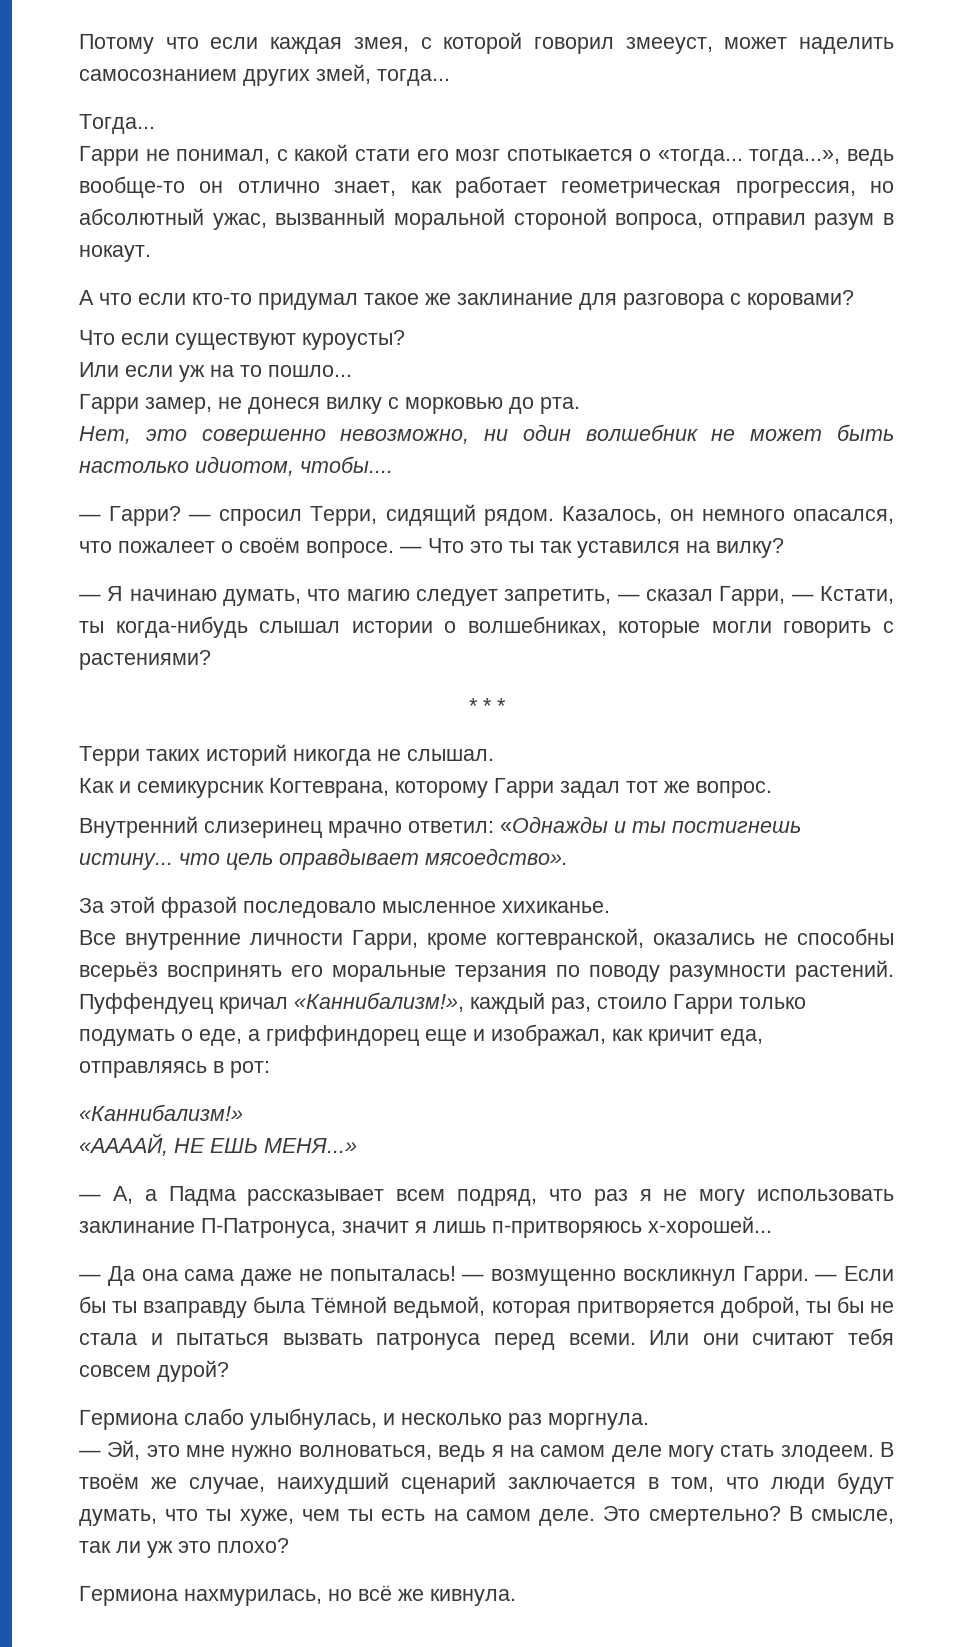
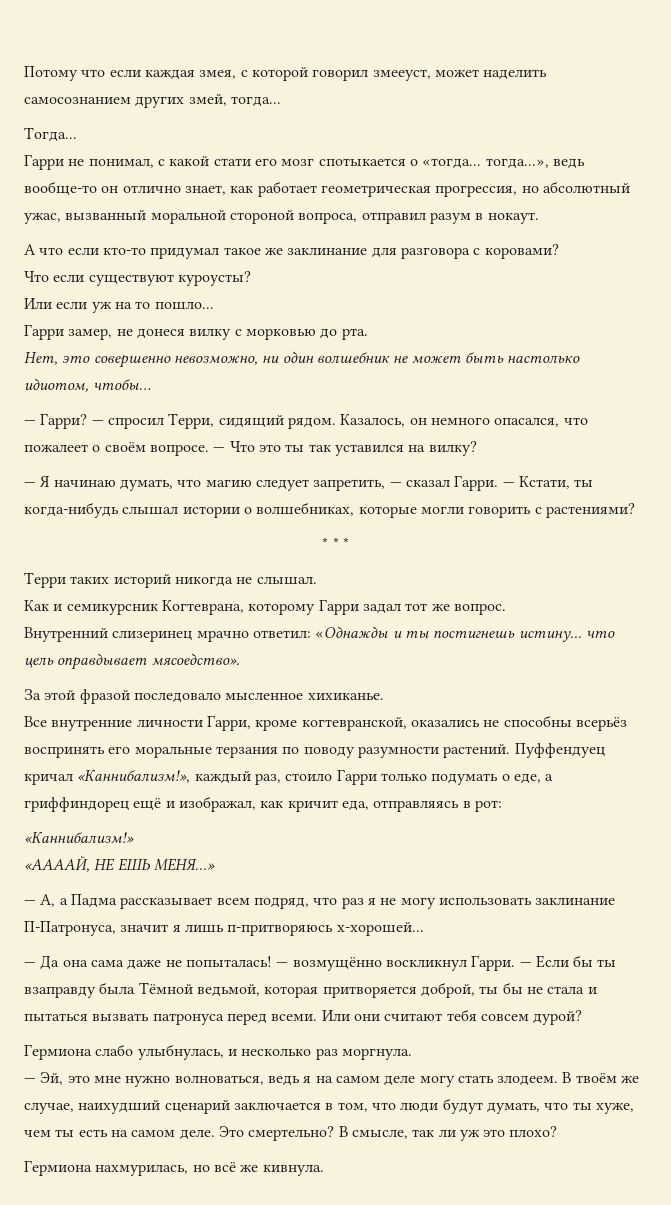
- Нет, это совершенно невозможно, ни один волшебник не может быть настолько идиотом, чтобы....
+ Нет, это совершенно невозможно, ни один волшебник не может быть настолько идиотом, чтобы…
- — Я начинаю думать, что магию следует запретить, — сказал Гарри, — Кстати, ты когда-нибудь слышал истории о волшебниках, которые могли говорить с растениями?
+ — Я начинаю думать, что магию следует запретить, — сказал Гарри. — Кстати, ты когда-нибудь слышал истории о волшебниках, которые могли говорить с растениями?
- Пуффендуец кричал «Каннибализм!», каждый раз, стоило Гарри только подумать о еде, а гриффиндорец еще и изображал, как кричит еда, отправляясь в рот:
+ Пуффендуец кричал «Каннибализм!», каждый раз, стоило Гарри только подумать о еде, а гриффиндорец ещё и изображал, как кричит еда, отправляясь в рот:
- — возмущенно воскликнул Гарри.
+ — возмущённо воскликнул Гарри.

